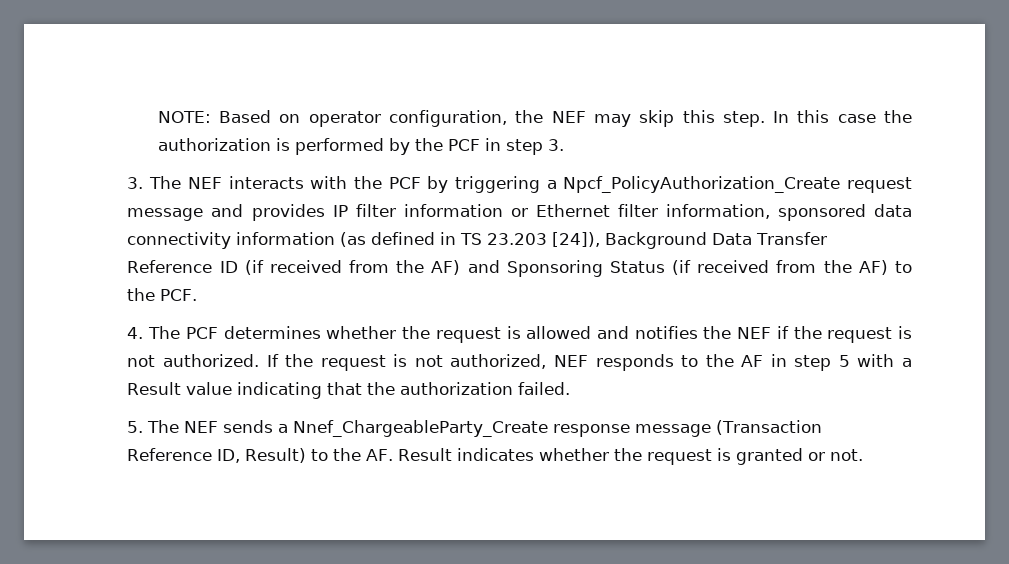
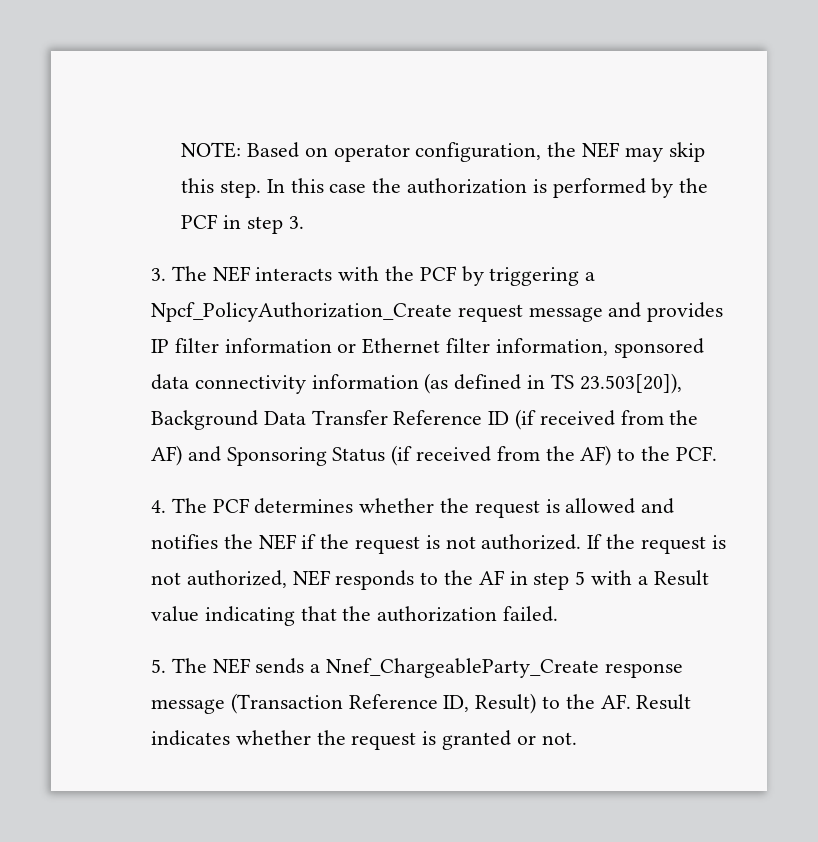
- 3. The NEF interacts with the PCF by triggering a Npcf_PolicyAuthorization_Create request message and provides IP filter information or Ethernet filter information, sponsored data connectivity information (as defined in TS 23.203 [24]), Background Data Transfer Reference ID (if received from the AF) and Sponsoring Status (if received from the AF) to the PCF.
+ 3. The NEF interacts with the PCF by triggering a Npcf_PolicyAuthorization_Create request message and provides IP filter information or Ethernet filter information, sponsored data connectivity information (as defined in TS 23.503[20]), Background Data Transfer Reference ID (if received from the AF) and Sponsoring Status (if received from the AF) to the PCF.

